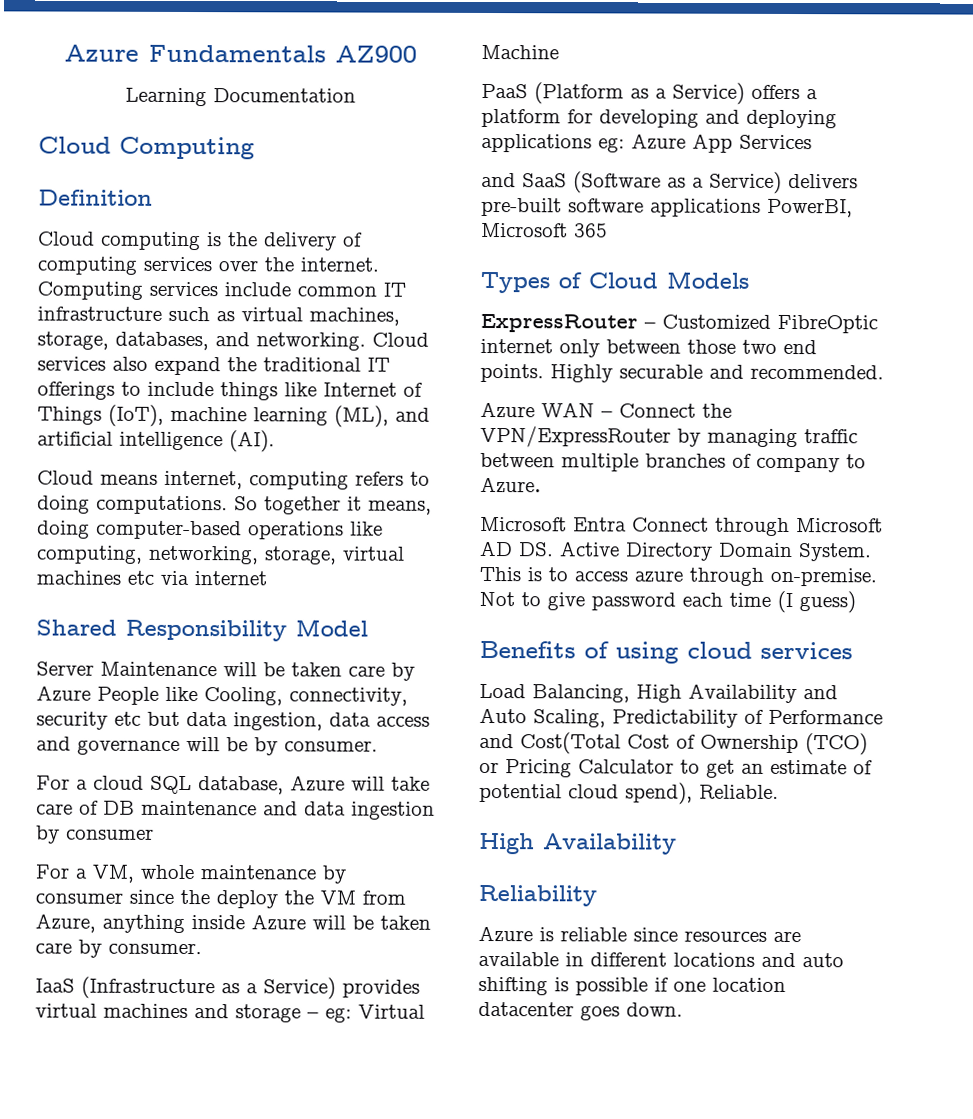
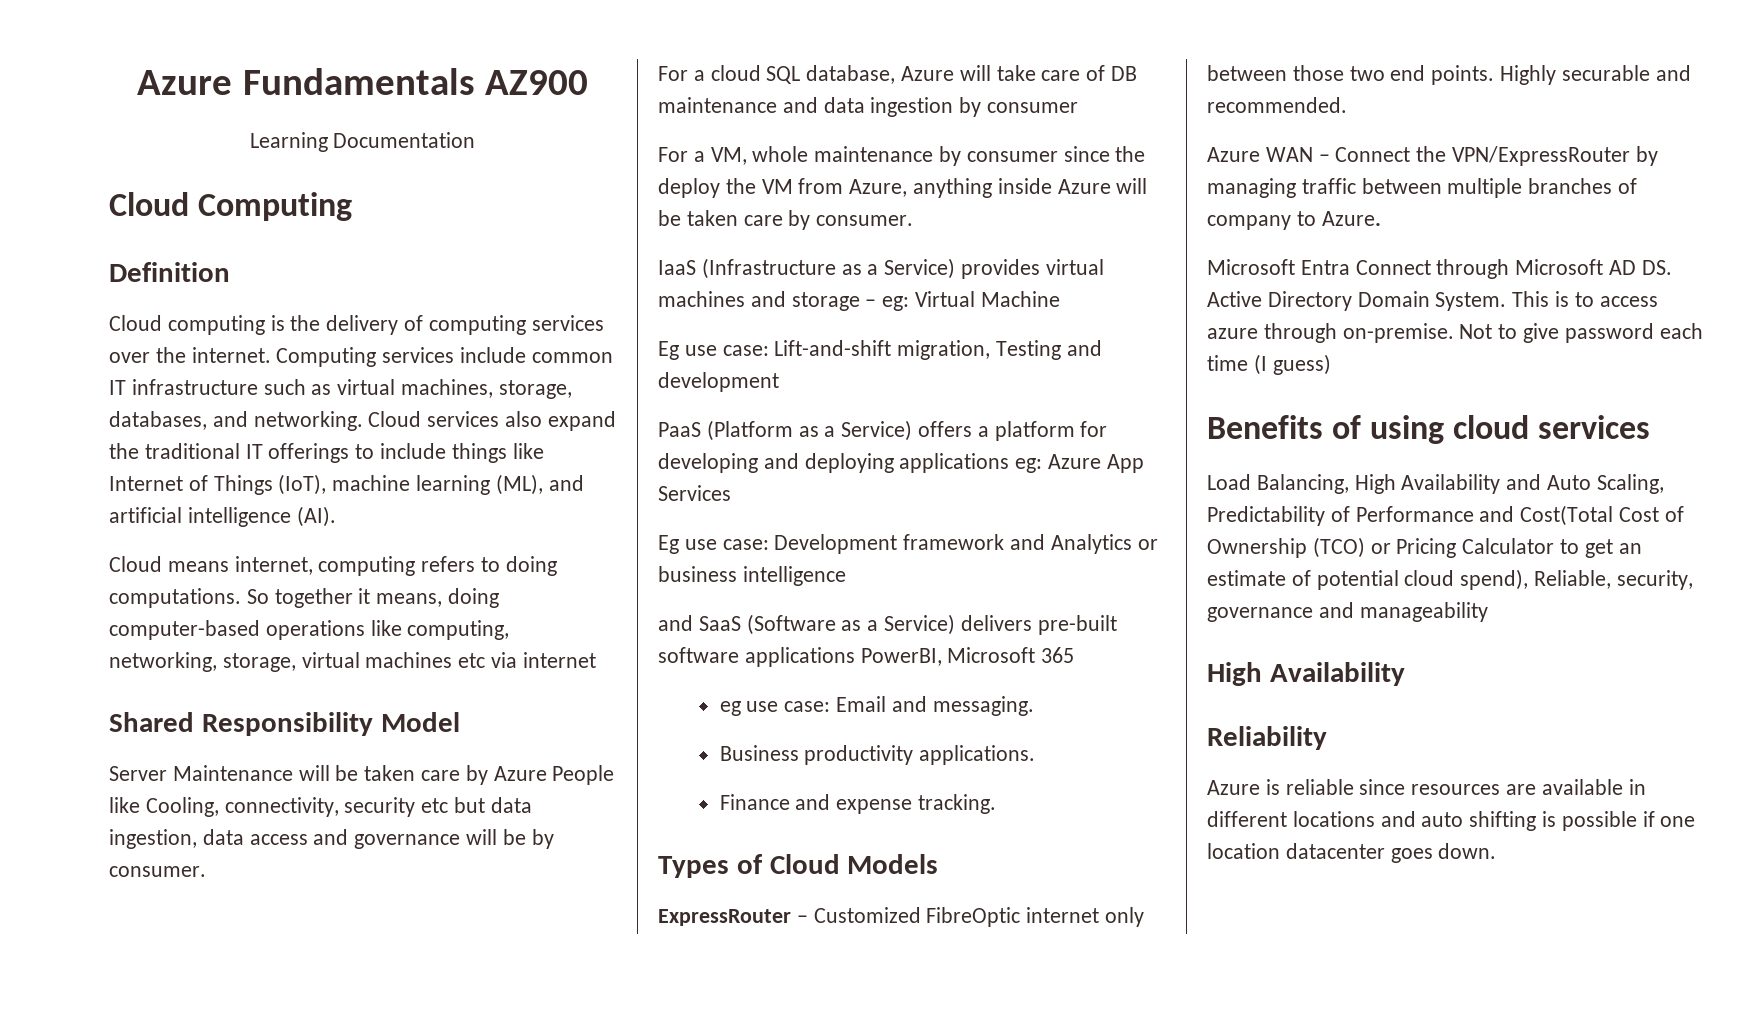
+ Eg use case: Lift-and-shift migration, Testing and development
+ Eg use case: Development framework and Analytics or business intelligence
+ eg use case: Email and messaging.
+ Business productivity applications.
+ Finance and expense tracking.
- Load Balancing, High Availability and Auto Scaling, Predictability of Performance and Cost(Total Cost of Ownership (TCO) or Pricing Calculator to get an estimate of potential cloud spend), Reliable.
+ Load Balancing, High Availability and Auto Scaling, Predictability of Performance and Cost(Total Cost of Ownership (TCO) or Pricing Calculator to get an estimate of potential cloud spend), Reliable, security, governance and manageability

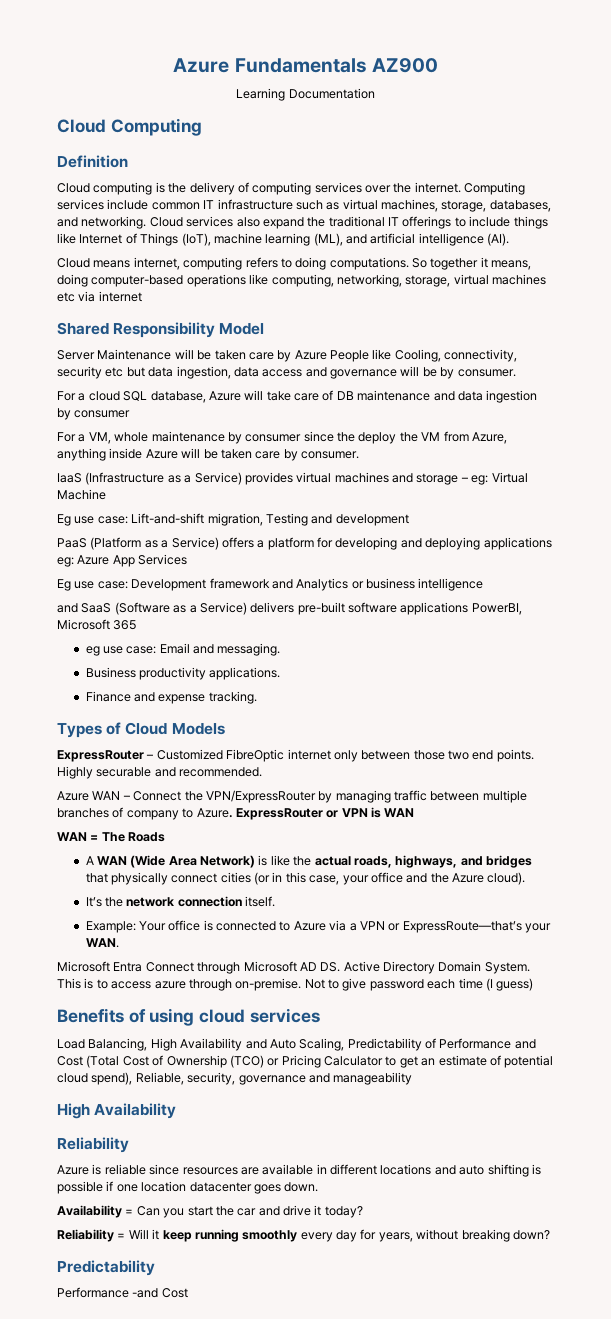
+ ExpressRouter or VPN is WAN
+ WAN = The Roads
+ A WAN (Wide Area Network) is like the actual roads, highways, and bridges that physically connect cities (or in this case, your office and the Azure cloud).
+ It’s the network connection itself.
+ Example: Your office is connected to Azure via a VPN or ExpressRoute—that’s your WAN.
- Load Balancing, High Availability and Auto Scaling, Predictability of Performance and Cost(Total Cost of Ownership (TCO) or Pricing Calculator to get an estimate of potential cloud spend), Reliable, security, governance and manageability
+ Load Balancing, High Availability and Auto Scaling, Predictability of Performance and Cost (Total Cost of Ownership (TCO) or Pricing Calculator to get an estimate of potential cloud spend), Reliable, security, governance and manageability
+ Availability = Can you start the car and drive it today?
+ Reliability = Will it keep running smoothly every day for years, without breaking down?
+ Predictability
+ Performance -and Cost

